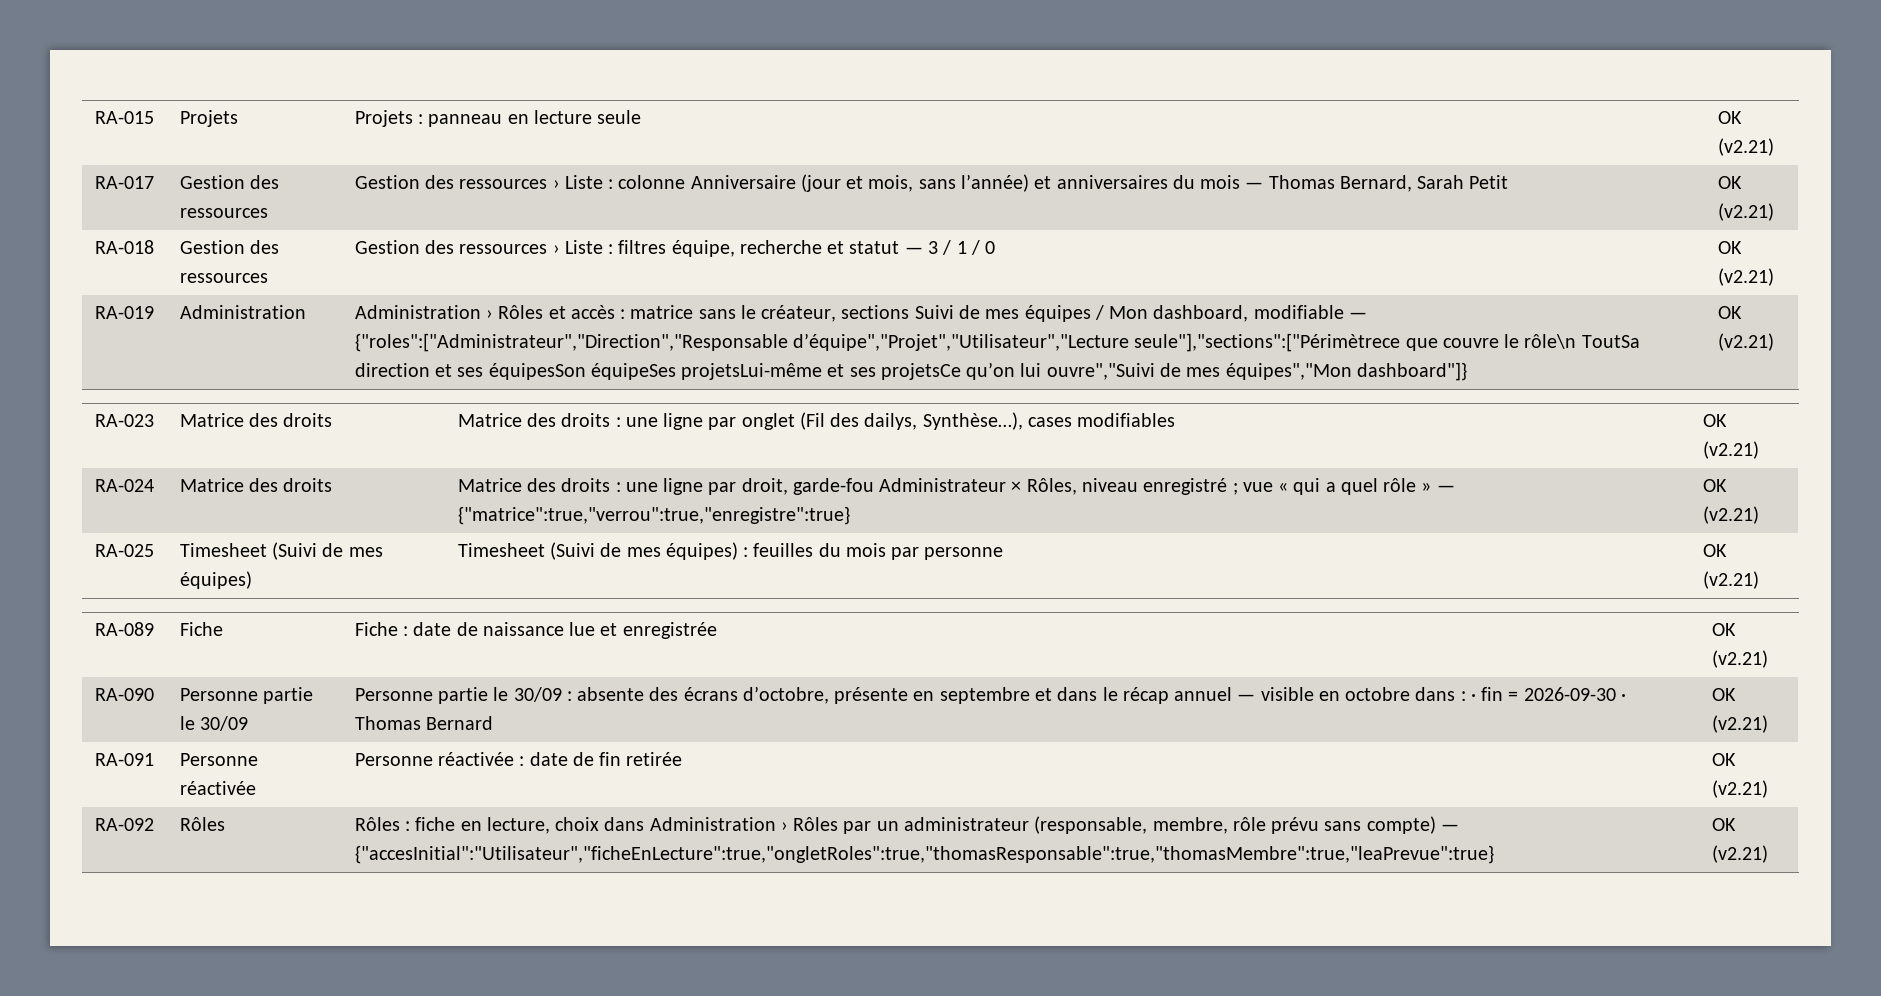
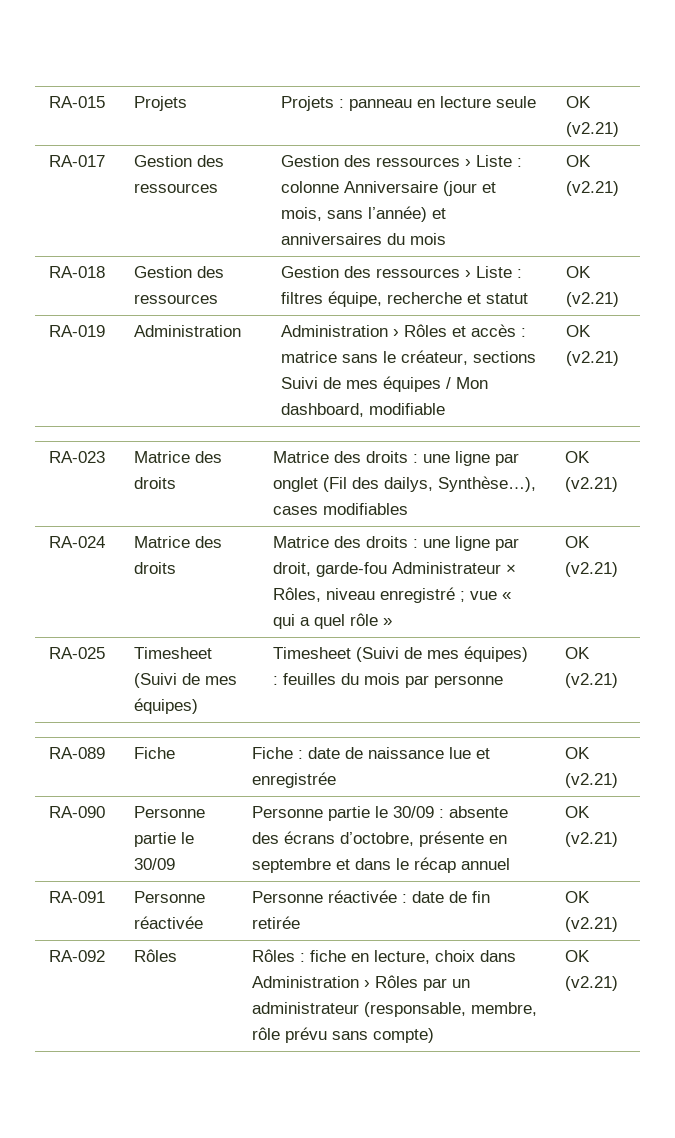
- RA-017 | Gestion des ressources | Gestion des ressources › Liste : colonne Anniversaire (jour et mois, sans l’année) et anniversaires du mois — Thomas Bernard, Sarah Petit | OK (v2.21)
+ RA-017 | Gestion des ressources | Gestion des ressources › Liste : colonne Anniversaire (jour et mois, sans l’année) et anniversaires du mois | OK (v2.21)
- RA-018 | Gestion des ressources | Gestion des ressources › Liste : filtres équipe, recherche et statut — 3 / 1 / 0 | OK (v2.21)
+ RA-018 | Gestion des ressources | Gestion des ressources › Liste : filtres équipe, recherche et statut | OK (v2.21)
- Administration › Rôles et accès : matrice sans le créateur, sections Suivi de mes équipes / Mon dashboard, modifiable — {"roles":["Administrateur","Direction","Responsable d’équipe","Projet","Utilisateur","Lecture seule"],"sections":["Périmètrece que couvre le rôle\n ToutSa direction et ses équipesSon équipeSes projetsLui-même et ses projetsCe qu’on lui ouvre","Suivi de mes équipes","Mon dashboard"]}
+ Administration › Rôles et accès : matrice sans le créateur, sections Suivi de mes équipes / Mon dashboard, modifiable
- RA-024 | Matrice des droits | Matrice des droits : une ligne par droit, garde-fou Administrateur × Rôles, niveau enregistré ; vue « qui a quel rôle » — {"matrice":true,"verrou":true,"enregistre":true} | OK (v2.21)
+ RA-024 | Matrice des droits | Matrice des droits : une ligne par droit, garde-fou Administrateur × Rôles, niveau enregistré ; vue « qui a quel rôle » | OK (v2.21)
- RA-090 | Personne partie le 30/09 | Personne partie le 30/09 : absente des écrans d’octobre, présente en septembre et dans le récap annuel — visible en octobre dans : · fin = 2026-09-30 · Thomas Bernard | OK (v2.21)
+ RA-090 | Personne partie le 30/09 | Personne partie le 30/09 : absente des écrans d’octobre, présente en septembre et dans le récap annuel | OK (v2.21)
- RA-092 | Rôles | Rôles : fiche en lecture, choix dans Administration › Rôles par un administrateur (responsable, membre, rôle prévu sans compte) — {"accesInitial":"Utilisateur","ficheEnLecture":true,"ongletRoles":true,"thomasResponsable":true,"thomasMembre":true,"leaPrevue":true} | OK (v2.21)
+ RA-092 | Rôles | Rôles : fiche en lecture, choix dans Administration › Rôles par un administrateur (responsable, membre, rôle prévu sans compte) | OK (v2.21)

